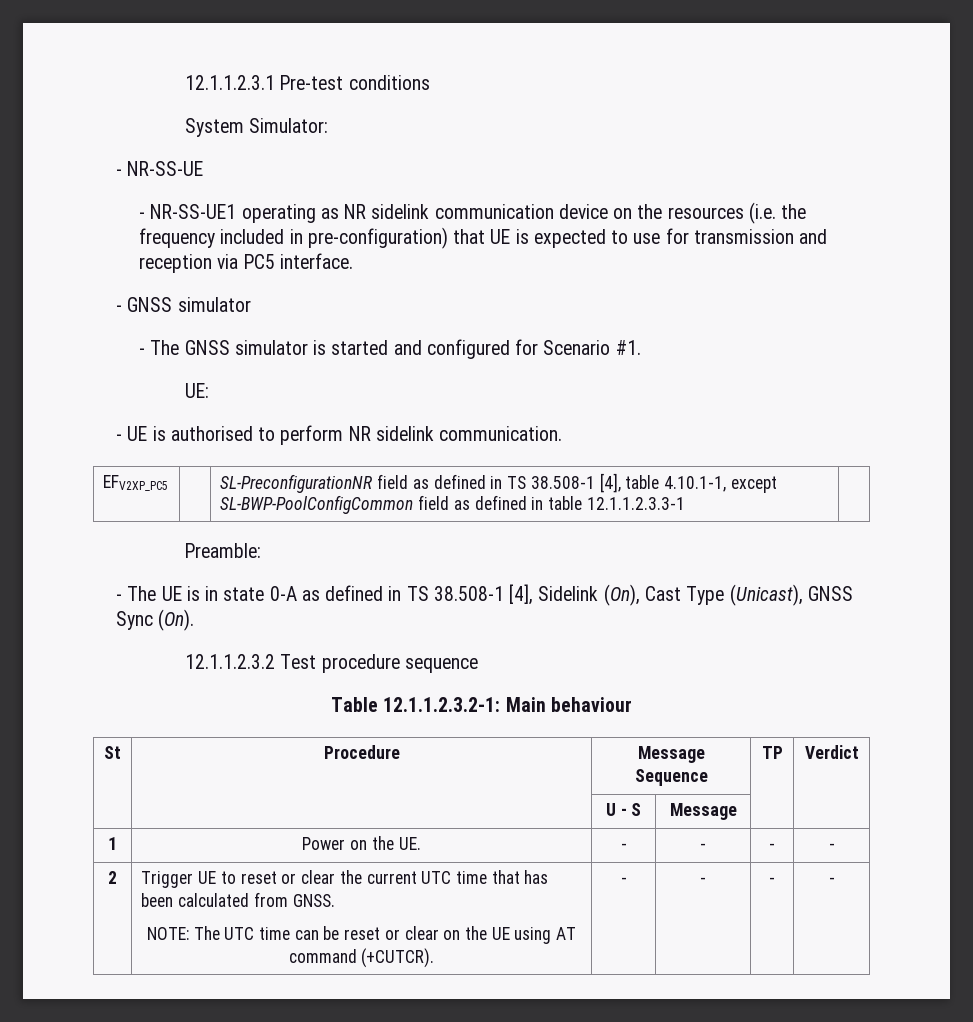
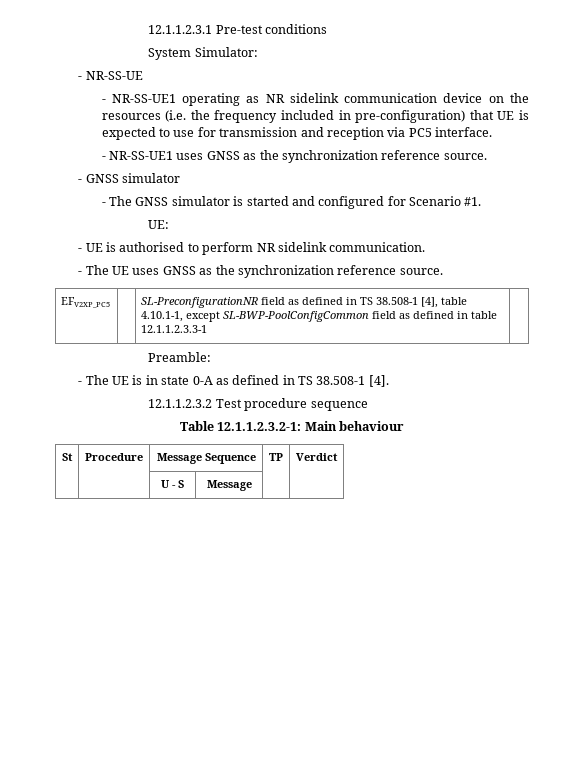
+ - NR-SS-UE1 uses GNSS as the synchronization reference source.
+ - The UE uses GNSS as the synchronization reference source.
- - The UE is in state 0-A as defined in TS 38.508-1 [4], Sidelink (On), Cast Type (Unicast), GNSS Sync (On).
+ - The UE is in state 0-A as defined in TS 38.508-1 [4].
- 1 | Power on the UE. | - | - | - | -
- 2 | Trigger UE to reset or clear the current UTC time that has been calculated from GNSS.
- NOTE: The UTC time can be reset or clear on the UE using AT command (+CUTCR). | - | - | - | -

